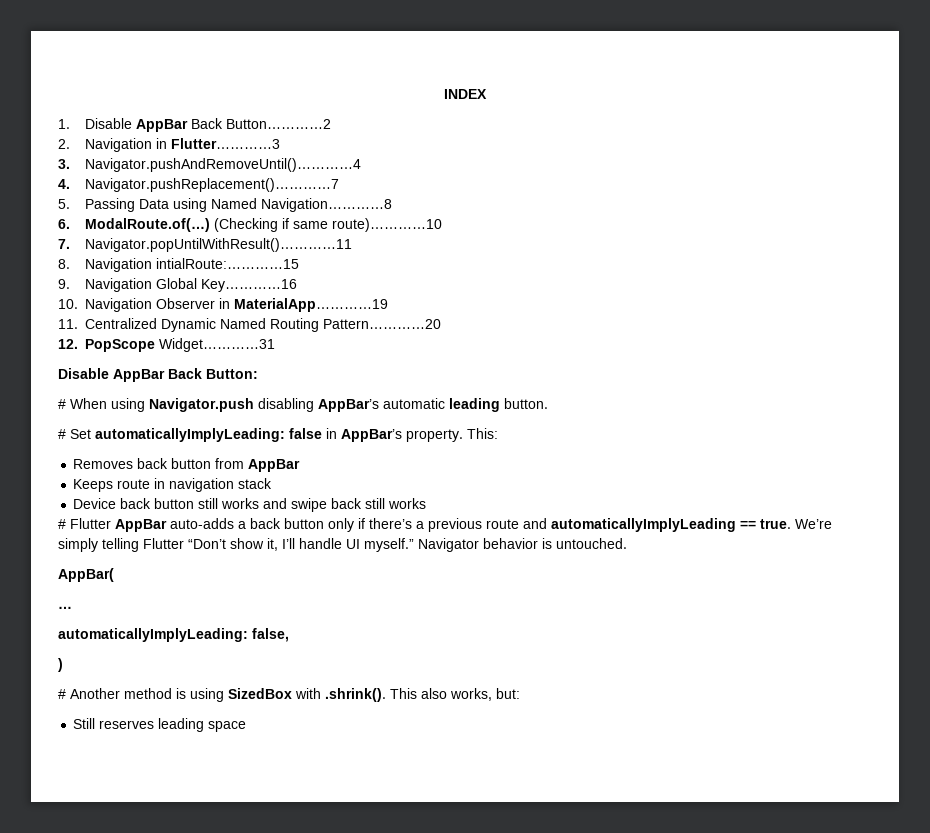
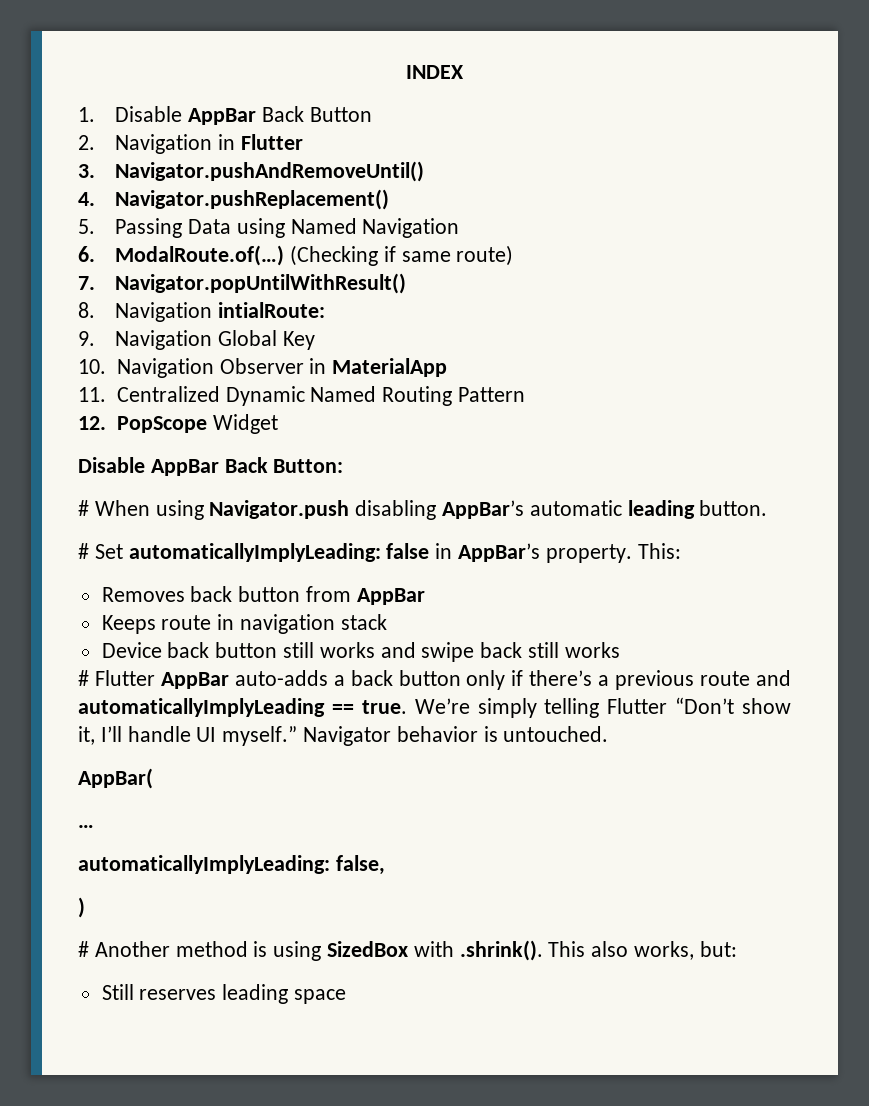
- 1. Disable AppBar Back Button…………2
+ 1. Disable AppBar Back Button
- 2. Navigation in Flutter…………3
+ 2. Navigation in Flutter
- 3. Navigator.pushAndRemoveUntil()…………4
+ 3. Navigator.pushAndRemoveUntil()
- 4. Navigator.pushReplacement()…………7
+ 4. Navigator.pushReplacement()
- 5. Passing Data using Named Navigation…………8
+ 5. Passing Data using Named Navigation
- (Checking if same route)…………10
+ (Checking if same route)
- 7. Navigator.popUntilWithResult()…………11
+ 7. Navigator.popUntilWithResult()
- 8. Navigation intialRoute:…………15
+ 8. Navigation intialRoute:
- 9. Navigation Global Key…………16
+ 9. Navigation Global Key
- 10. Navigation Observer in MaterialApp…………19
+ 10. Navigation Observer in MaterialApp
- 11. Centralized Dynamic Named Routing Pattern…………20
+ 11. Centralized Dynamic Named Routing Pattern
- 12. PopScope Widget…………31
+ 12. PopScope Widget

